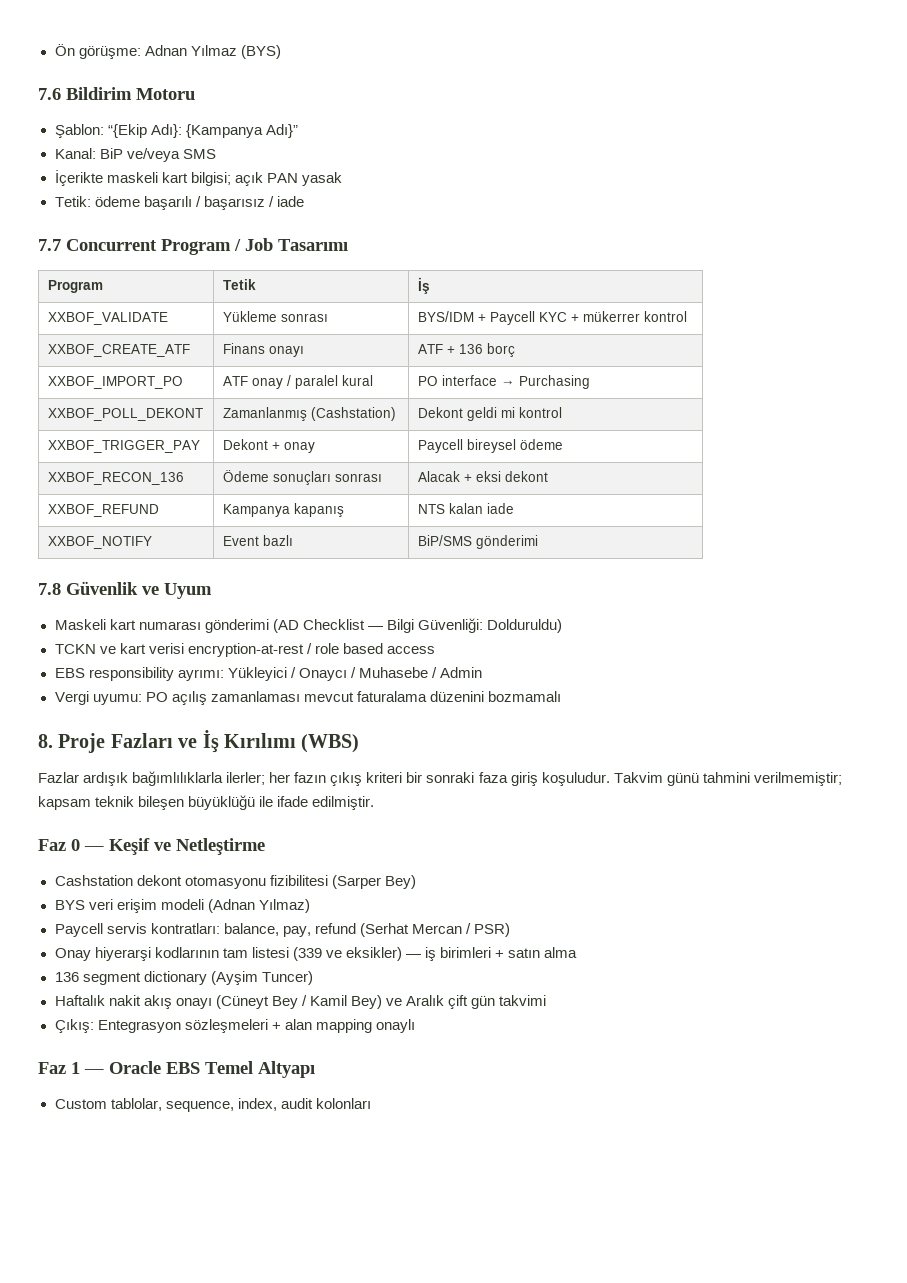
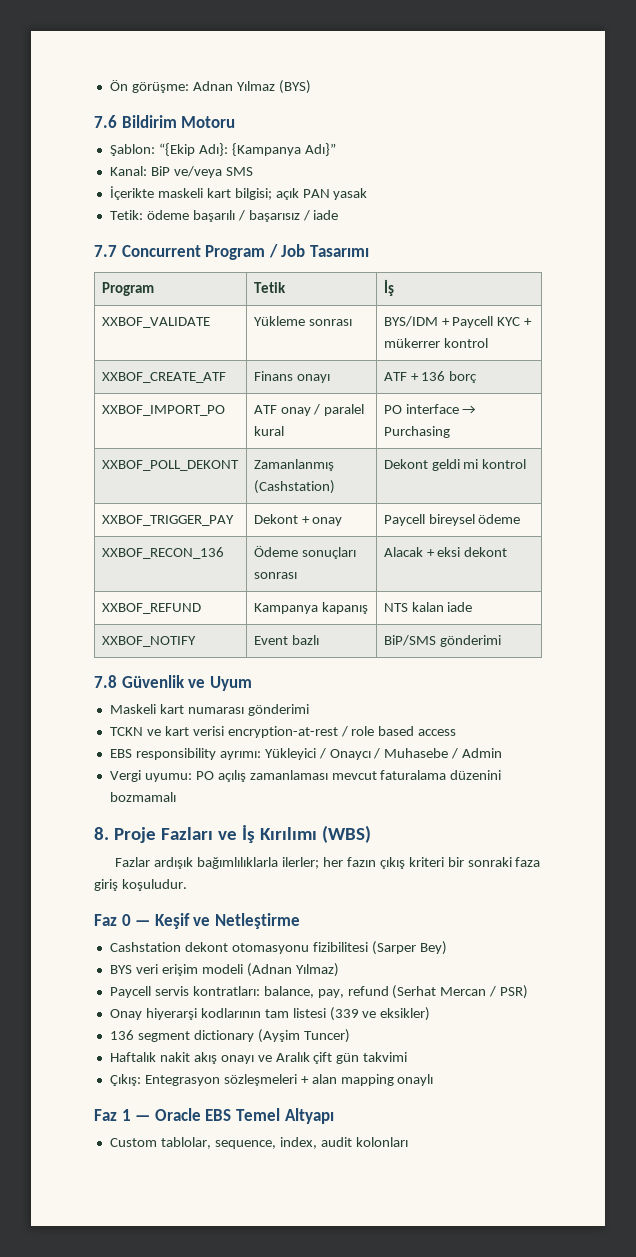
- Maskeli kart numarası gönderimi (AD Checklist — Bilgi Güvenliği: Dolduruldu)
+ Maskeli kart numarası gönderimi
- Takvim günü tahmini verilmemiştir; kapsam teknik bileşen büyüklüğü ile ifade edilmiştir.
- Onay hiyerarşi kodlarının tam listesi (339 ve eksikler) — iş birimleri + satın alma
+ Onay hiyerarşi kodlarının tam listesi (339 ve eksikler)
- Haftalık nakit akış onayı (Cüneyt Bey / Kamil Bey) ve Aralık çift gün takvimi
+ Haftalık nakit akış onayı ve Aralık çift gün takvimi

